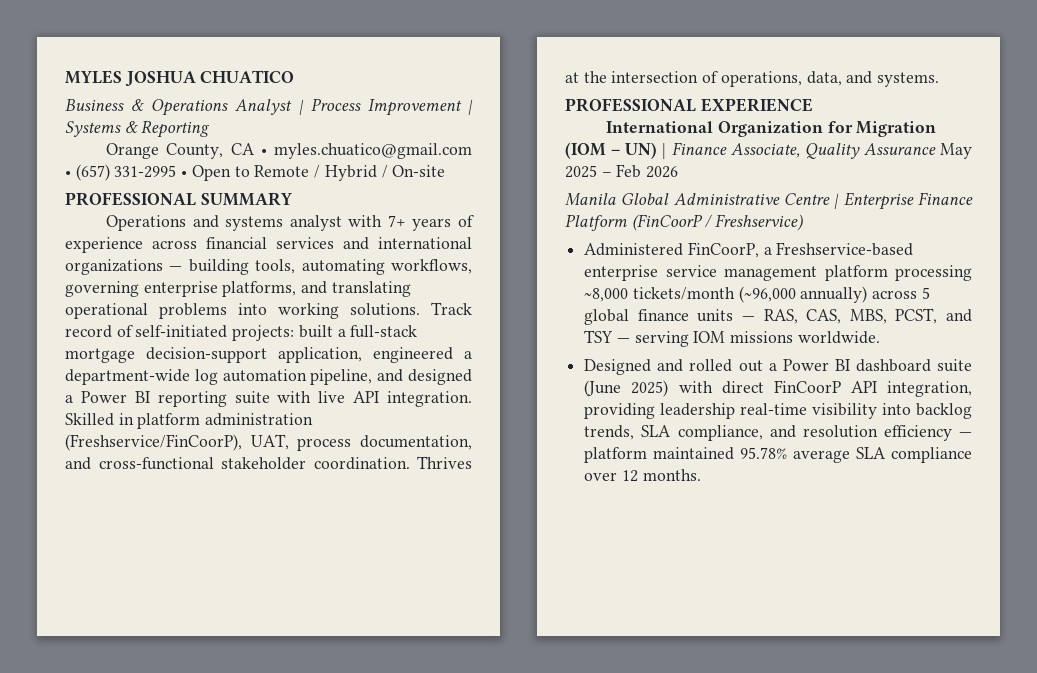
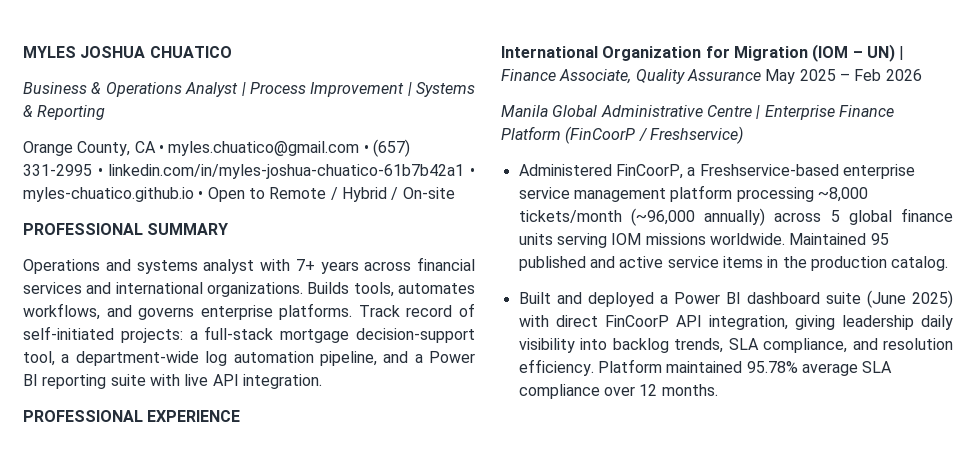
- Orange County, CA • myles.chuatico@gmail.com • (657) 331-2995 • Open to Remote / Hybrid / On-site
+ Orange County, CA • myles.chuatico@gmail.com • (657) 331-2995 • linkedin.com/in/myles-joshua-chuatico-61b7b42a1 • myles-chuatico.github.io • Open to Remote / Hybrid / On-site
- Operations and systems analyst with 7+ years of experience across financial services and international organizations — building tools, automating workflows, governing enterprise platforms, and translating operational problems into working solutions.
+ Operations and systems analyst with 7+ years across financial services and international organizations. Builds tools, automates workflows, and governs enterprise platforms.
- Track record of self-initiated projects: built a full-stack mortgage decision-support application, engineered a department-wide log automation pipeline, and designed a Power BI reporting suite with live API integration. Skilled in platform administration (Freshservice/FinCoorP), UAT, process documentation, and cross-functional stakeholder coordination. Thrives at the intersection of operations, data, and systems.
+ Track record of self-initiated projects: a full-stack mortgage decision-support tool, a department-wide log automation pipeline, and a Power BI reporting suite with live API integration.
- Administered FinCoorP, a Freshservice-based enterprise service management platform processing ~8,000 tickets/month (~96,000 annually) across 5 global finance units — RAS, CAS, MBS, PCST, and TSY — serving IOM missions worldwide.
- Designed and rolled out a Power BI dashboard suite (June 2025) with direct FinCoorP API integration, providing leadership real-time visibility into backlog trends, SLA compliance, and resolution efficiency — platform maintained 95.78% average SLA compliance over 12 months.
+ Administered FinCoorP, a Freshservice-based enterprise service management platform processing ~8,000 tickets/month (~96,000 annually) across 5 global finance units serving IOM missions worldwide. Maintained 95 published and active service items in the production catalog.
+ Built and deployed a Power BI dashboard suite (June 2025) with direct FinCoorP API integration, giving leadership daily visibility into backlog trends, SLA compliance, and resolution efficiency. Platform maintained 95.78% average SLA compliance over 12 months.

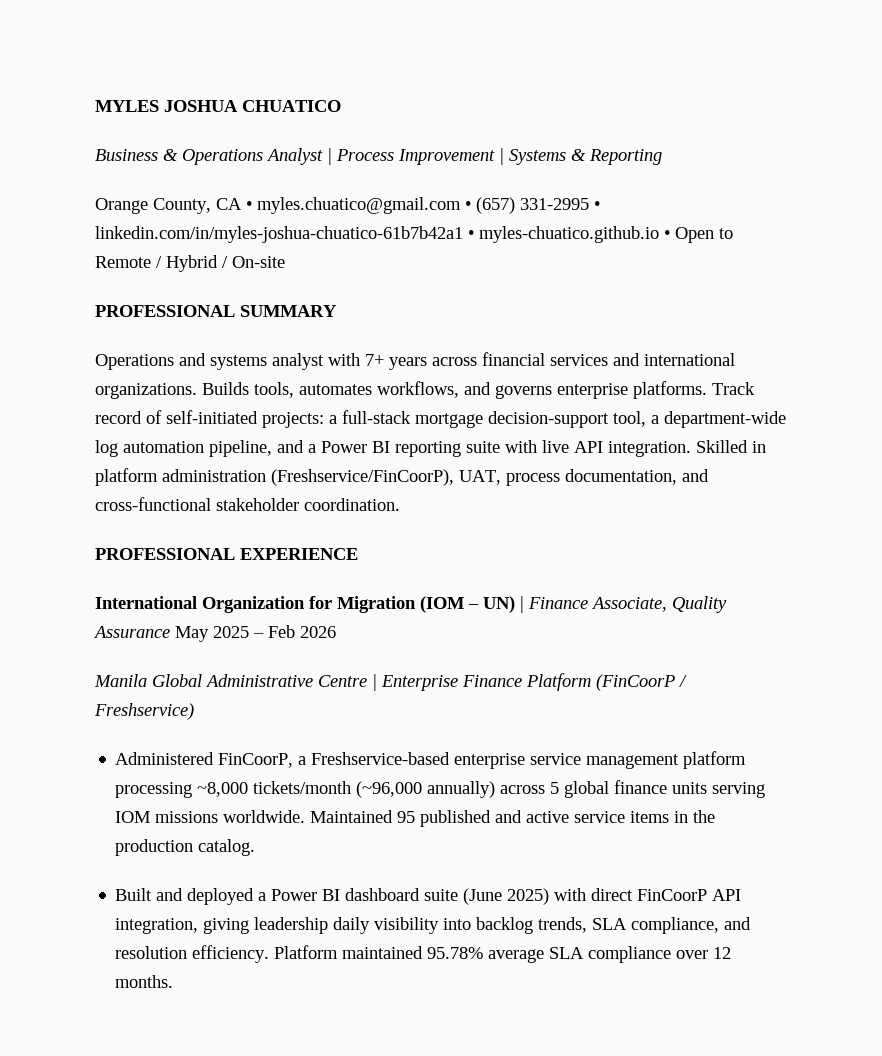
+ Skilled in platform administration (Freshservice/FinCoorP), UAT, process documentation, and cross-functional stakeholder coordination.

